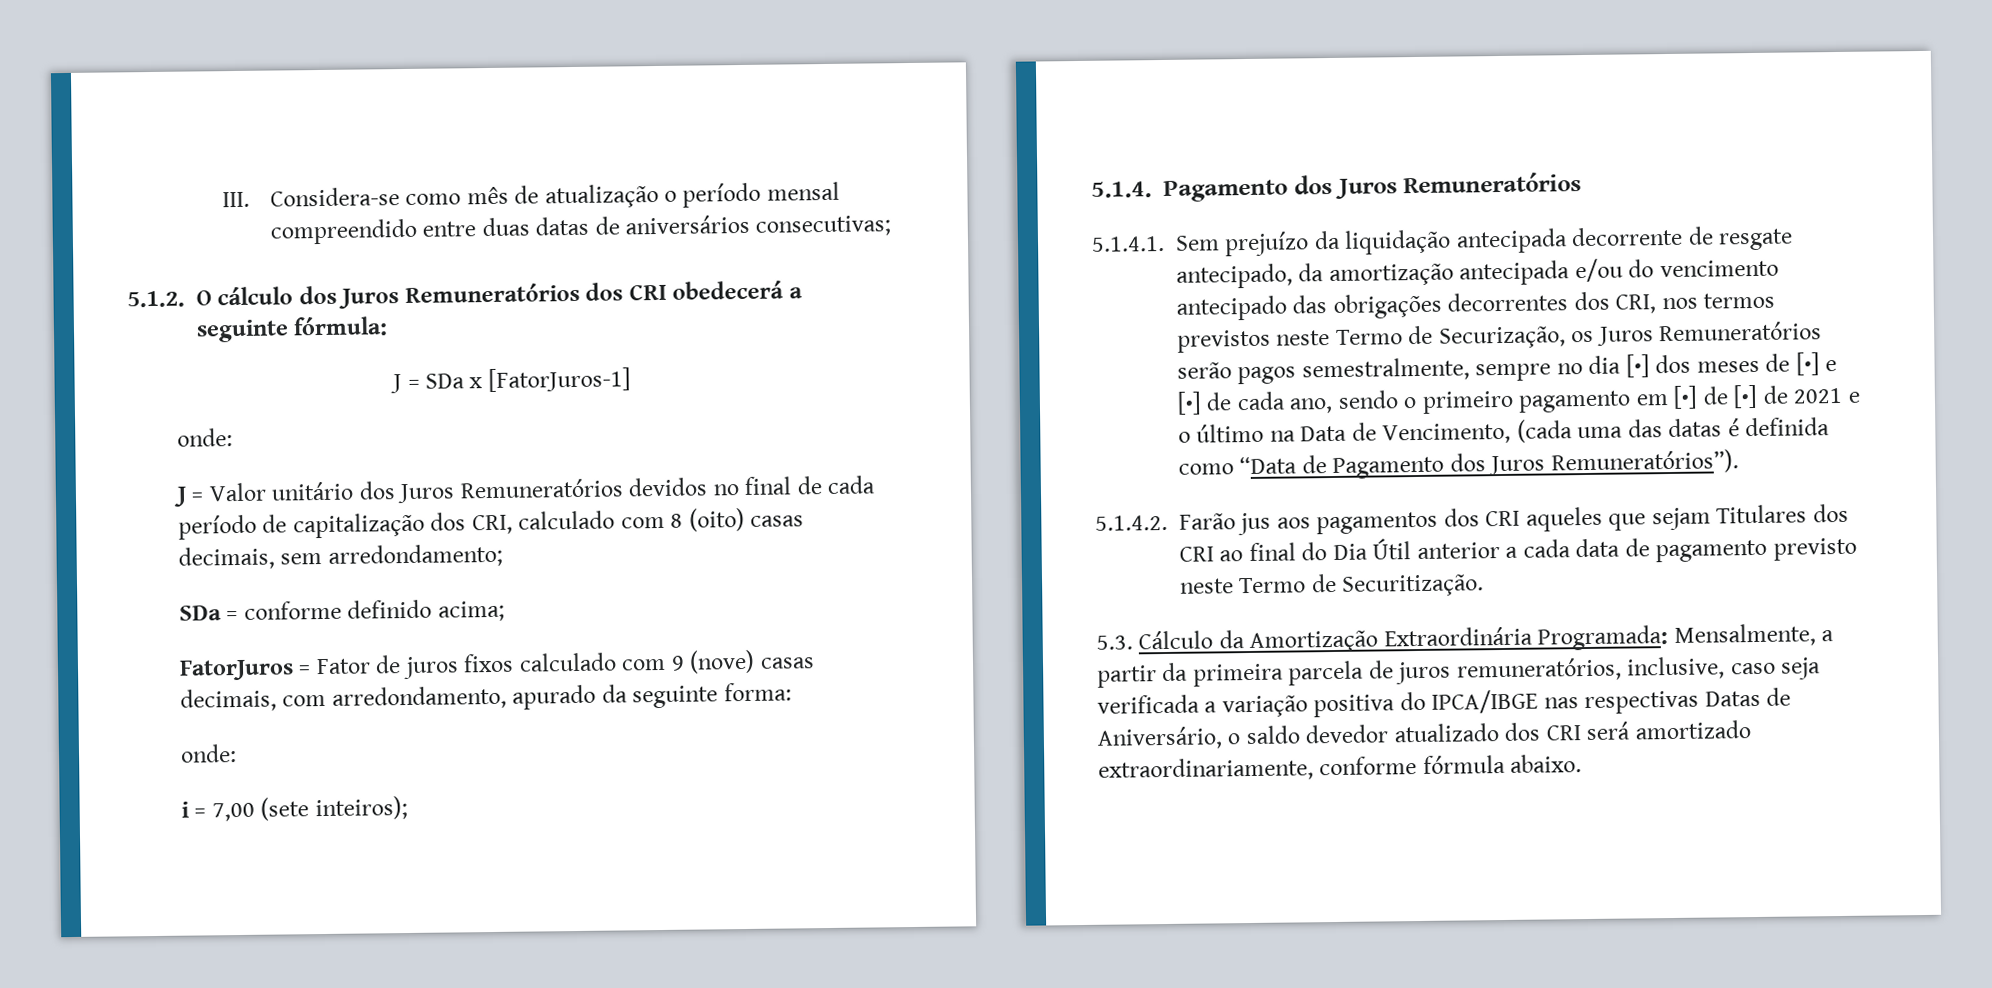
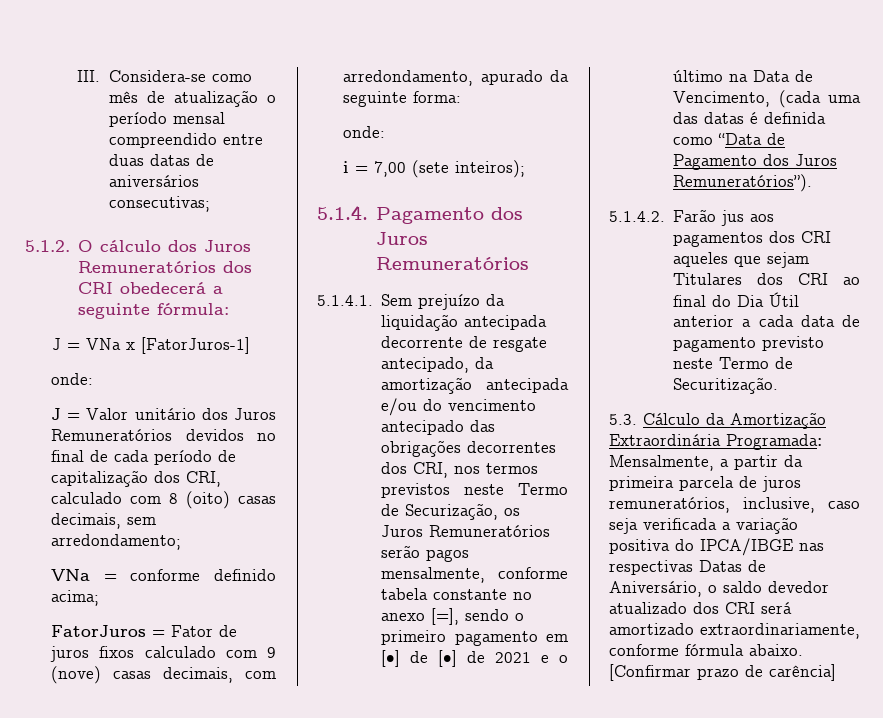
- J = SDa x [FatorJuros-1]
+ J = VNa x [FatorJuros-1]
- SDa = conforme definido acima;
+ VNa = conforme definido acima;
- 5.1.4.1. Sem prejuízo da liquidação antecipada decorrente de resgate antecipado, da amortização antecipada e/ou do vencimento antecipado das obrigações decorrentes dos CRI, nos termos previstos neste Termo de Securização, os Juros Remuneratórios serão pagos semestralmente, sempre no dia [•] dos meses de [•] e [•] de cada ano, sendo o primeiro pagamento em [•] de [•] de 2021 e o último na Data de Vencimento, (cada uma das datas é definida como “Data de Pagamento dos Juros Remuneratórios”).
+ 5.1.4.1. Sem prejuízo da liquidação antecipada decorrente de resgate antecipado, da amortização antecipada e/ou do vencimento antecipado das obrigações decorrentes dos CRI, nos termos previstos neste Termo de Securização, os Juros Remuneratórios serão pagos mensalmente, conforme tabela constante no anexo [=], sendo o primeiro pagamento em [•] de [•] de 2021 e o último na Data de Vencimento, (cada uma das datas é definida como “Data de Pagamento dos Juros Remuneratórios”).
+ [Confirmar prazo de carência]

